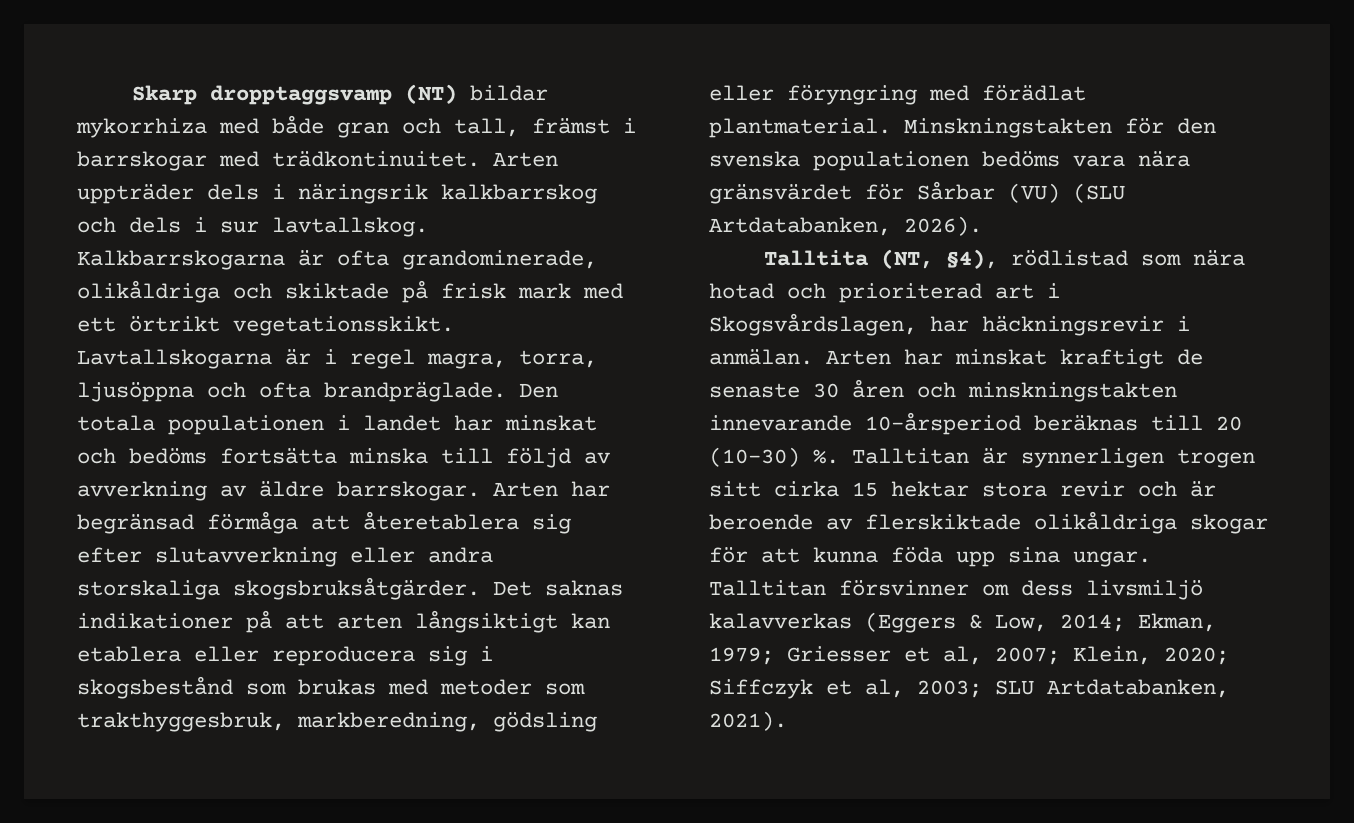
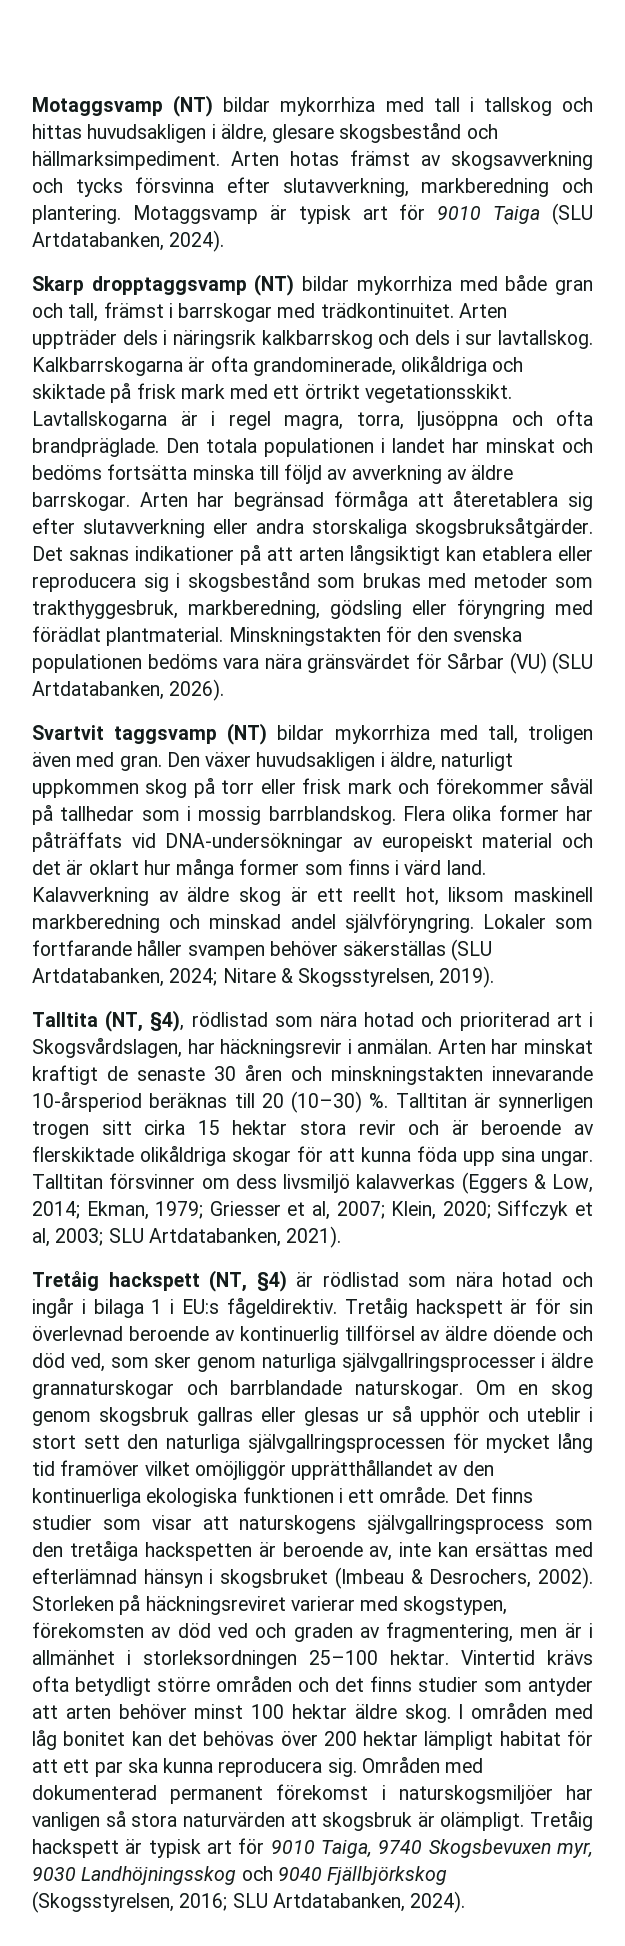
+ Motaggsvamp (NT) bildar mykorrhiza med tall i tallskog och hittas huvudsakligen i äldre, glesare skogsbestånd och hällmarksimpediment. Arten hotas främst av skogsavverkning och tycks försvinna efter slutavverkning, markberedning och plantering. Motaggsvamp är typisk art för 9010 Taiga (SLU Artdatabanken, 2024).
+ Svartvit taggsvamp (NT) bildar mykorrhiza med tall, troligen även med gran. Den växer huvudsakligen i äldre, naturligt uppkommen skog på torr eller frisk mark och förekommer såväl på tallhedar som i mossig barrblandskog. Flera olika former har påträffats vid DNA-undersökningar av europeiskt material och det är oklart hur många former som finns i värd land. Kalavverkning av äldre skog är ett reellt hot, liksom maskinell markberedning och minskad andel självföryngring. Lokaler som fortfarande håller svampen behöver säkerställas (SLU Artdatabanken, 2024; Nitare & Skogsstyrelsen, 2019).
+ Tretåig hackspett (NT, §4) är rödlistad som nära hotad och ingår i bilaga 1 i EU:s fågeldirektiv. Tretåig hackspett är för sin överlevnad beroende av kontinuerlig tillförsel av äldre döende och död ved, som sker genom naturliga självgallringsprocesser i äldre grannaturskogar och barrblandade naturskogar. Om en skog genom skogsbruk gallras eller glesas ur så upphör och uteblir i stort sett den naturliga självgallringsprocessen för mycket lång tid framöver vilket omöjliggör upprätthållandet av den kontinuerliga ekologiska funktionen i ett område. Det finns studier som visar att naturskogens självgallringsprocess som den tretåiga hackspetten är beroende av, inte kan ersättas med efterlämnad hänsyn i skogsbruket (Imbeau & Desrochers, 2002). Storleken på häckningsreviret varierar med skogstypen, förekomsten av död ved och graden av fragmentering, men är i allmänhet i storleksordningen 25–100 hektar. Vintertid krävs ofta betydligt större områden och det finns studier som antyder att arten behöver minst 100 hektar äldre skog. I områden med låg bonitet kan det behövas över 200 hektar lämpligt habitat för att ett par ska kunna reproducera sig. Områden med dokumenterad permanent förekomst i naturskogsmiljöer har vanligen så stora naturvärden att skogsbruk är olämpligt. Tretåig hackspett är typisk art för 9010 Taiga, 9740 Skogsbevuxen myr, 9030 Landhöjningsskog och 9040 Fjällbjörkskog (Skogsstyrelsen, 2016; SLU Artdatabanken, 2024).

